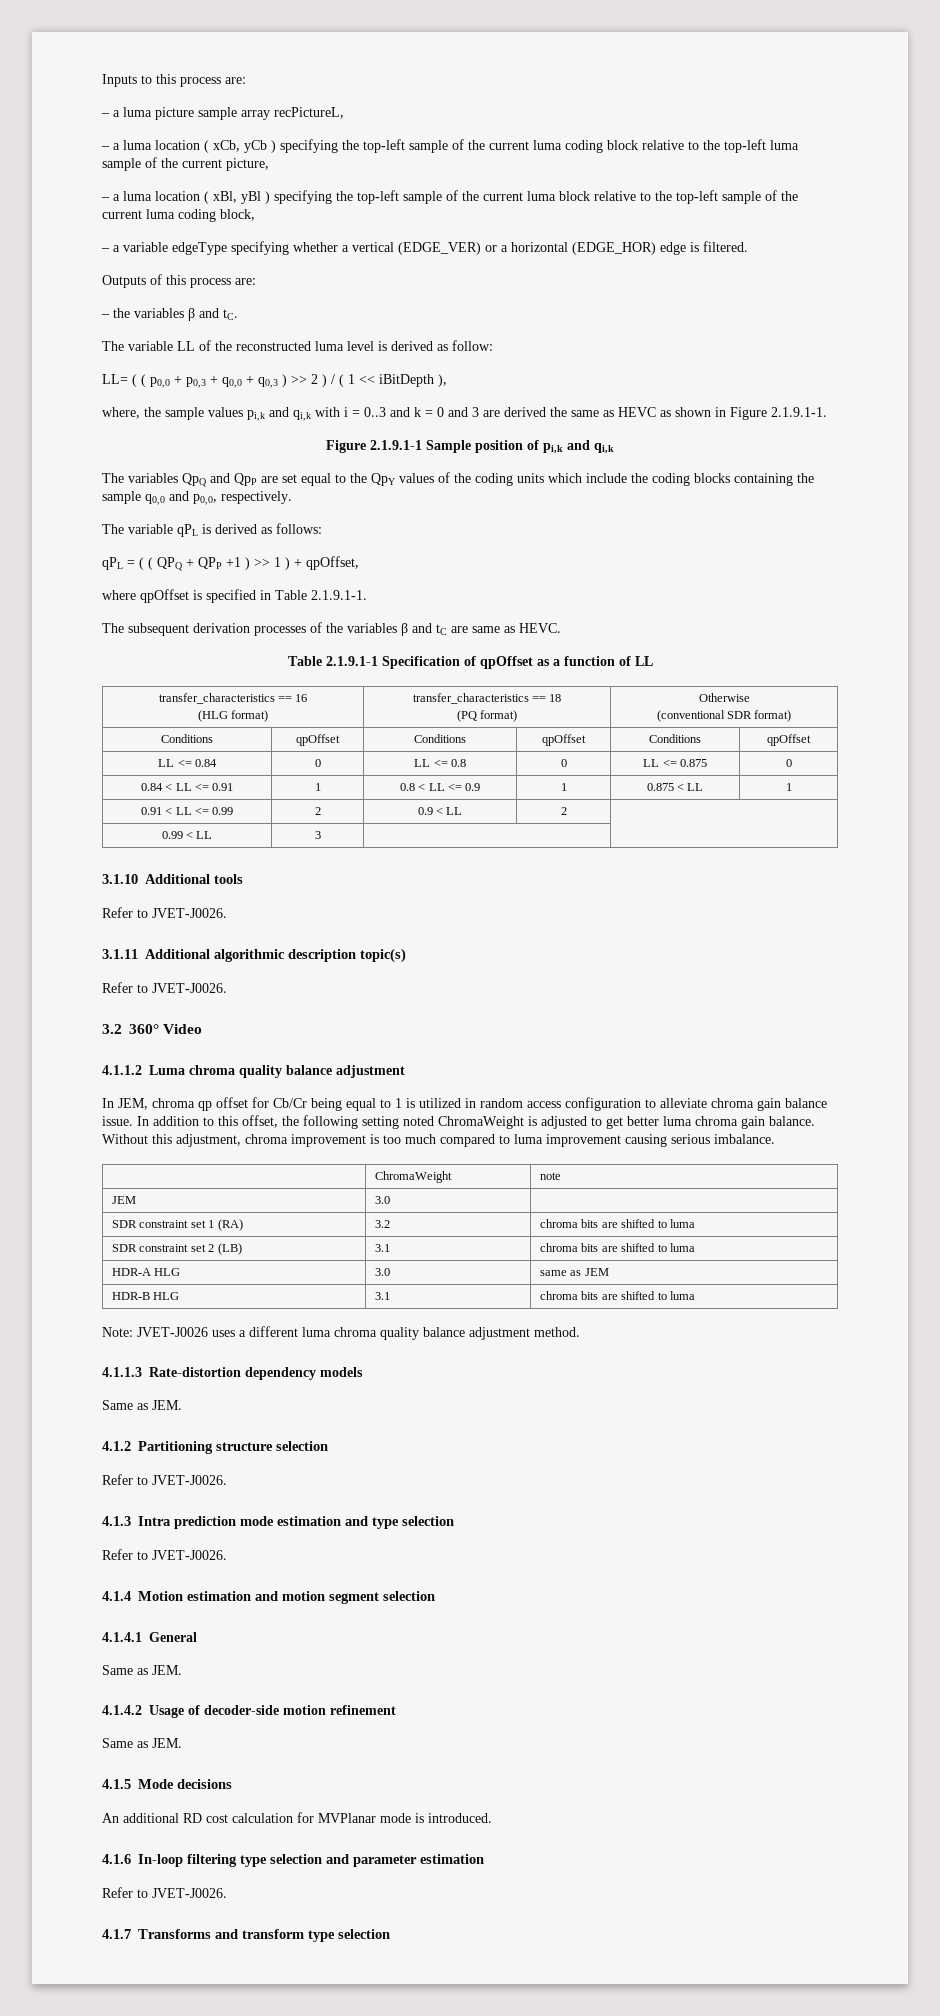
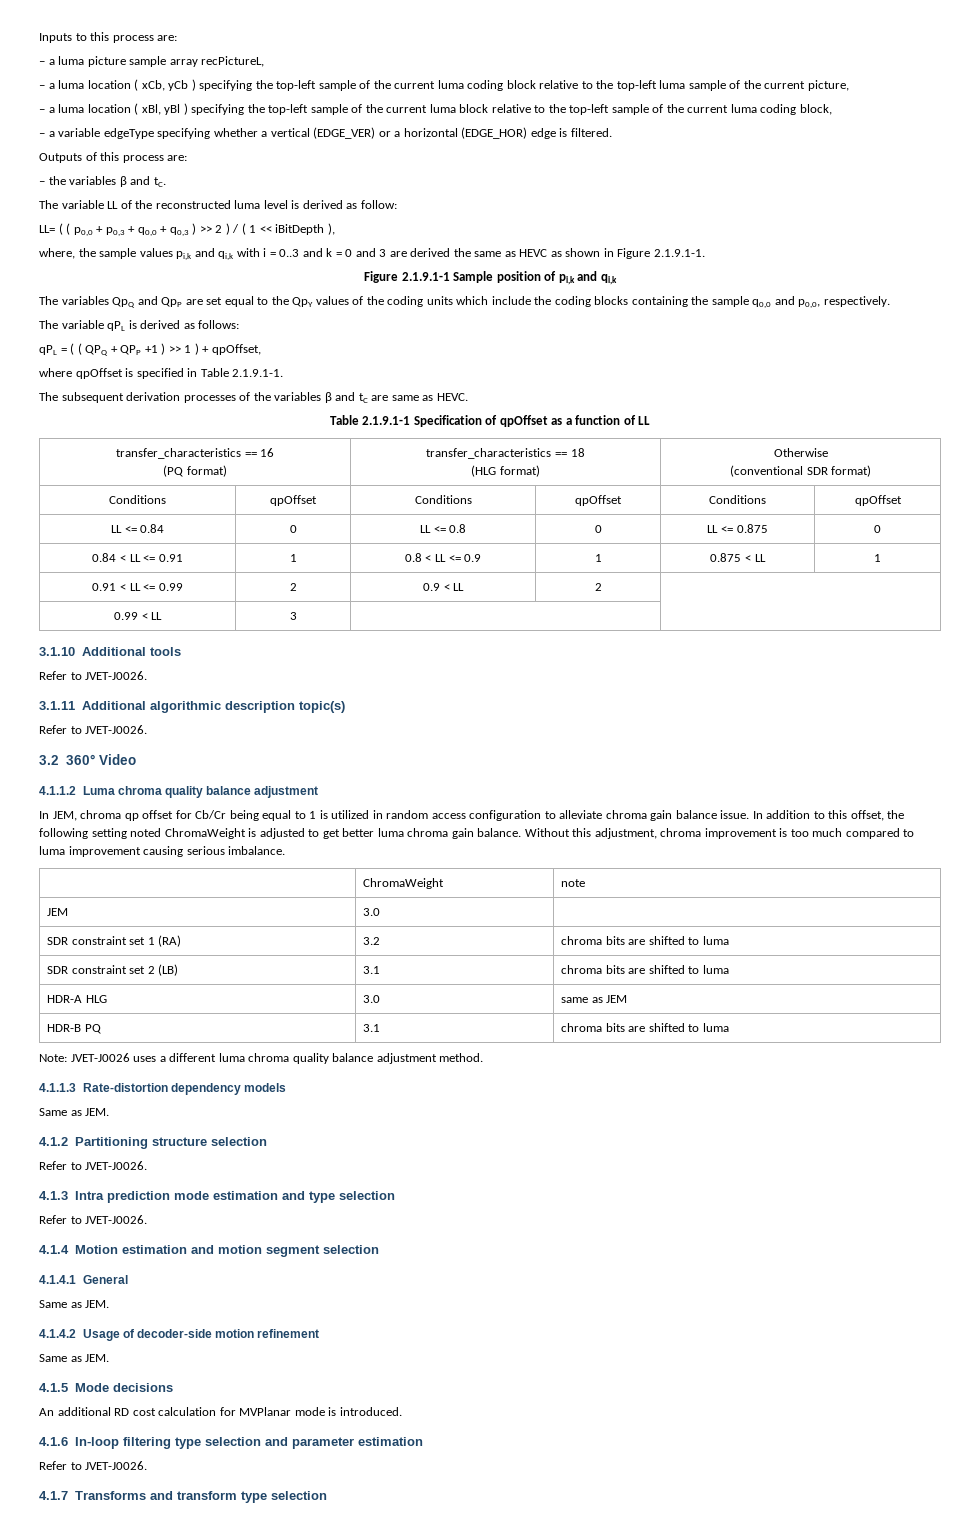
  transfer_characteristics == 16
- (HLG format) | transfer_characteristics == 18
- (PQ format) | Otherwise
+ (PQ format) | transfer_characteristics == 18
+ (HLG format) | Otherwise
- HDR-B HLG | 3.1 | chroma bits are shifted to luma
+ HDR-B PQ | 3.1 | chroma bits are shifted to luma

